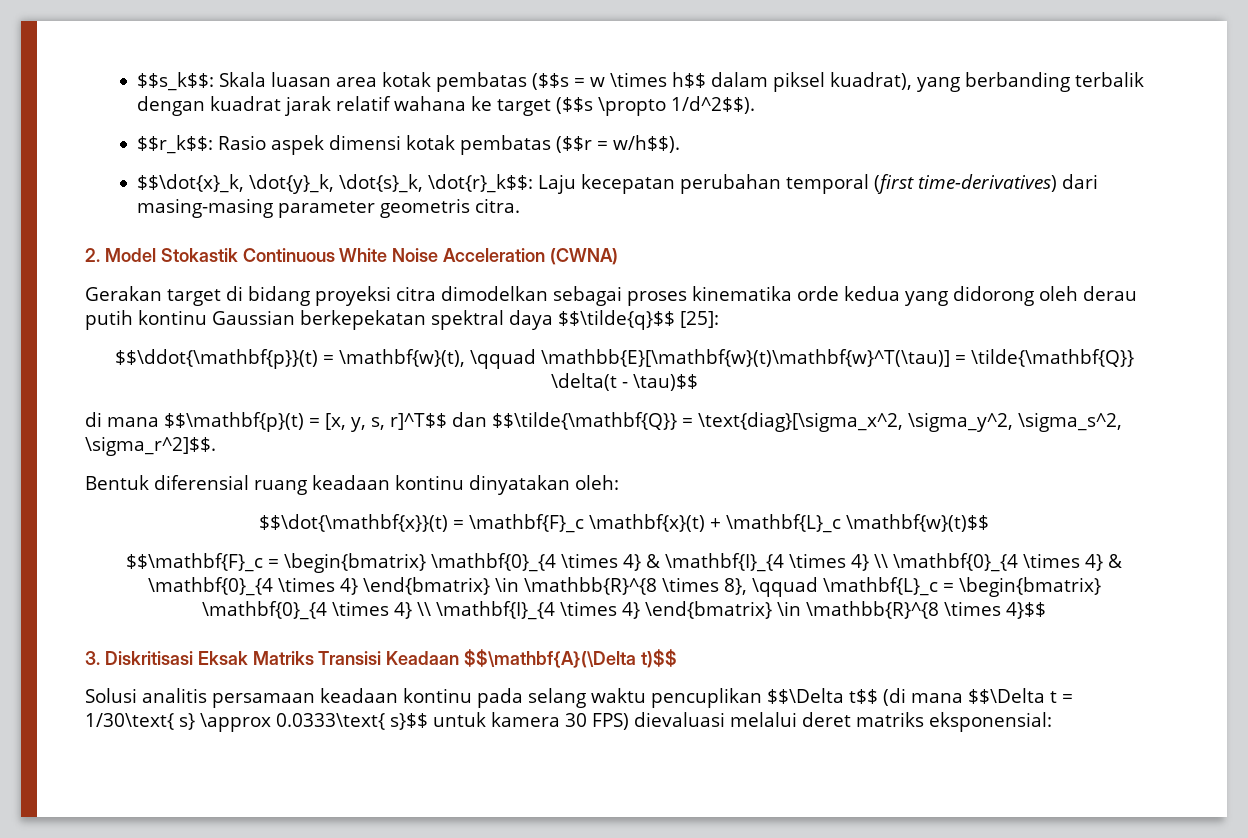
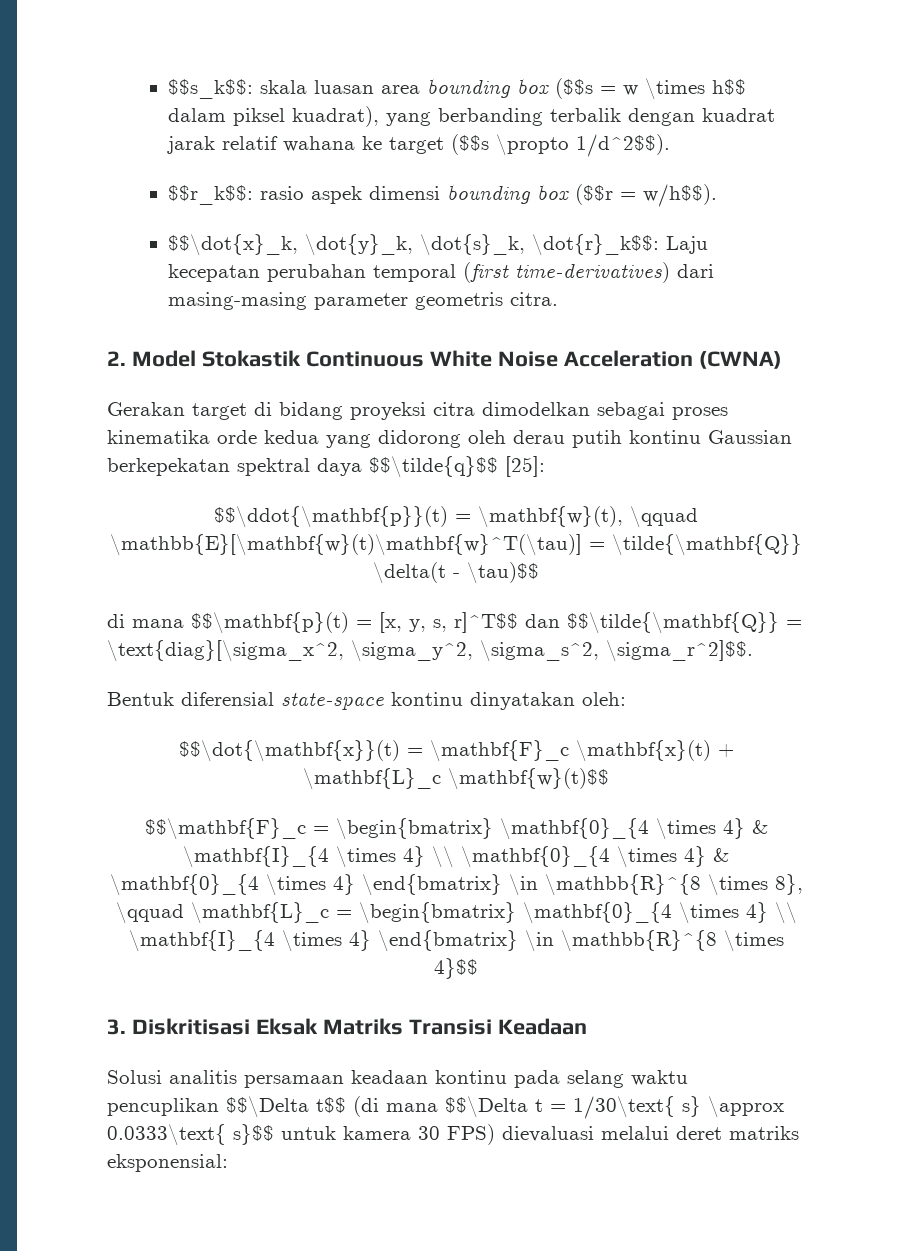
- $$s_k$$: Skala luasan area kotak pembatas ($$s = w \times h$$ dalam piksel kuadrat), yang berbanding terbalik dengan kuadrat jarak relatif wahana ke target ($$s \propto 1/d^2$$).
+ $$s_k$$: skala luasan area bounding box ($$s = w \times h$$ dalam piksel kuadrat), yang berbanding terbalik dengan kuadrat jarak relatif wahana ke target ($$s \propto 1/d^2$$).
- $$r_k$$: Rasio aspek dimensi kotak pembatas ($$r = w/h$$).
+ $$r_k$$: rasio aspek dimensi bounding box ($$r = w/h$$).
- Bentuk diferensial ruang keadaan kontinu dinyatakan oleh:
+ Bentuk diferensial state-space kontinu dinyatakan oleh:
- 3. Diskritisasi Eksak Matriks Transisi Keadaan $$\mathbf{A}(\Delta t)$$
+ 3. Diskritisasi Eksak Matriks Transisi Keadaan

